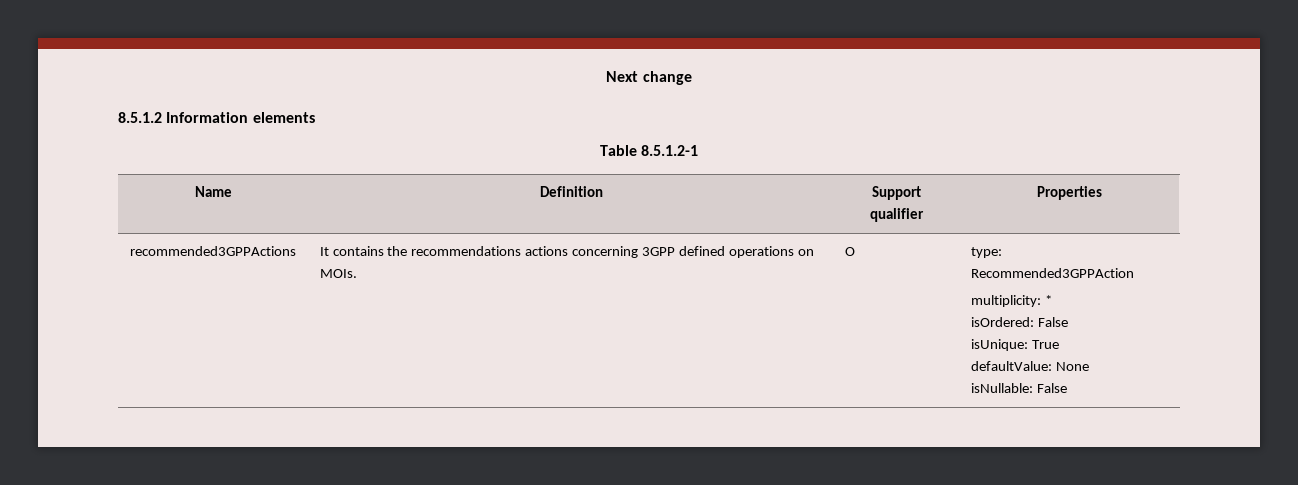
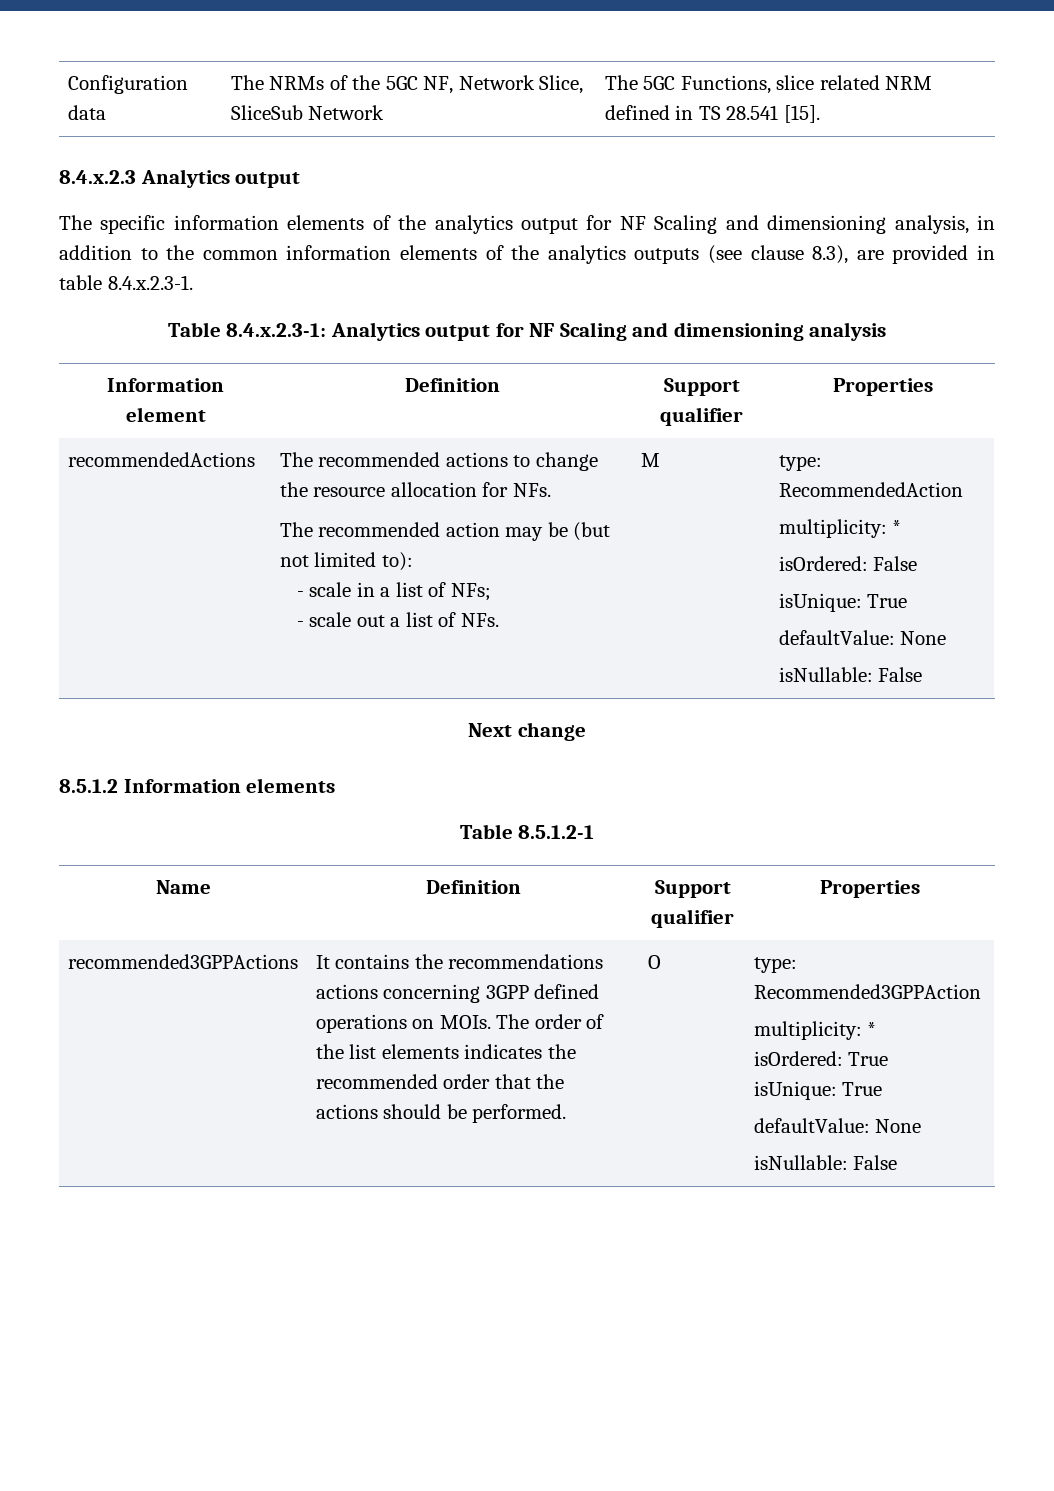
+ Configuration data | The NRMs of the 5GC NF, Network Slice, SliceSub Network | The 5GC Functions, slice related NRM defined in TS 28.541 [15].
+ 8.4.x.2.3 Analytics output
+ The specific information elements of the analytics output for NF Scaling and dimensioning analysis, in addition to the common information elements of the analytics outputs (see clause 8.3), are provided in table 8.4.x.2.3-1.
+ Table 8.4.x.2.3-1: Analytics output for NF Scaling and dimensioning analysis
+ Information element | Definition | Support qualifier | Properties
+ recommendedActions | The recommended actions to change the resource allocation for NFs.
+ The recommended action may be (but not limited to):
+ - scale in a list of NFs;
+ - scale out a list of NFs. | M | type: RecommendedAction
+ multiplicity: *
+ isOrdered: False
+ isUnique: True
+ defaultValue: None
+ isNullable: False
+ The order of the list elements indicates the recommended order that the actions should be performed.
- isOrdered: False
+ isOrdered: True

